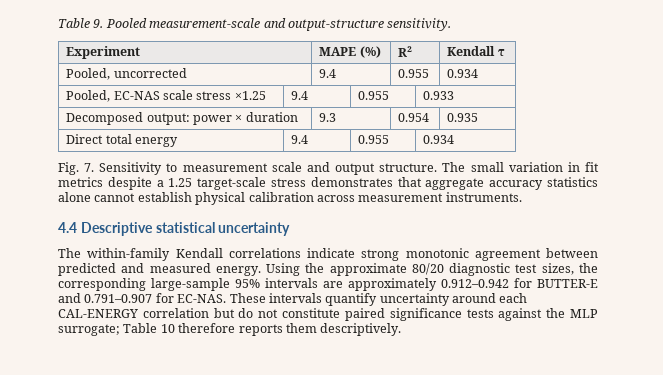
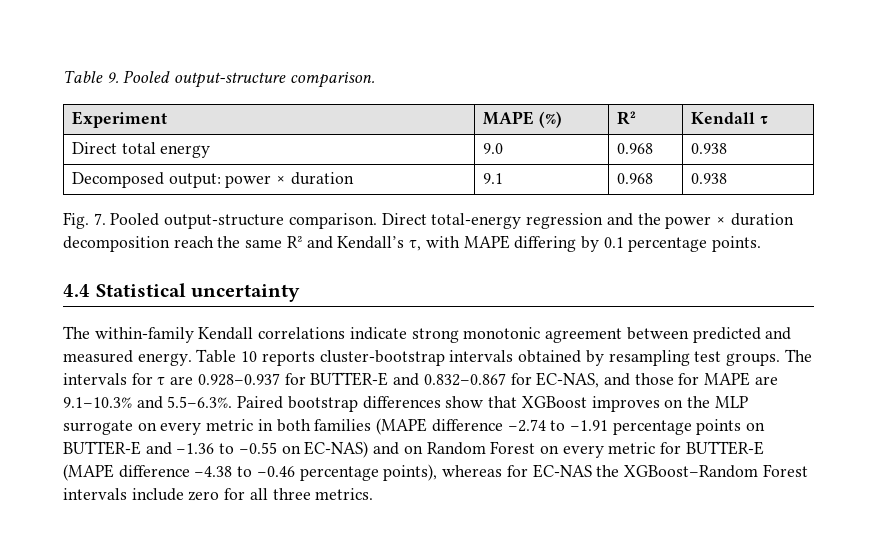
- Table 9. Pooled measurement-scale and output-structure sensitivity.
+ Table 9. Pooled output-structure comparison.
- Pooled, uncorrected | 9.4 | 0.955 | 0.934
- Pooled, EC-NAS scale stress ×1.25 | 9.4 | 0.955 | 0.933
+ Direct total energy | 9.0 | 0.968 | 0.938
- Decomposed output: power × duration | 9.3 | 0.954 | 0.935
- Direct total energy | 9.4 | 0.955 | 0.934
- Fig. 7. Sensitivity to measurement scale and output structure. The small variation in fit metrics despite a 1.25 target-scale stress demonstrates that aggregate accuracy statistics alone cannot establish physical calibration across measurement instruments.
+ Decomposed output: power × duration | 9.1 | 0.968 | 0.938
+ Fig. 7. Pooled output-structure comparison. Direct total-energy regression and the power × duration decomposition reach the same R² and Kendall’s τ, with MAPE differing by 0.1 percentage points.
- 4.4 Descriptive statistical uncertainty
+ 4.4 Statistical uncertainty
- Using the approximate 80/20 diagnostic test sizes, the corresponding large-sample 95% intervals are approximately 0.912–0.942 for BUTTER-E and 0.791–0.907 for EC-NAS. These intervals quantify uncertainty around each CAL-ENERGY correlation but do not constitute paired significance tests against the MLP surrogate; Table 10 therefore reports them descriptively.
+ Table 10 reports cluster-bootstrap intervals obtained by resampling test groups. The intervals for τ are 0.928–0.937 for BUTTER-E and 0.832–0.867 for EC-NAS, and those for MAPE are 9.1–10.3% and 5.5–6.3%. Paired bootstrap differences show that XGBoost improves on the MLP surrogate on every metric in both families (MAPE difference −2.74 to −1.91 percentage points on BUTTER-E and −1.36 to −0.55 on EC-NAS) and on Random Forest on every metric for BUTTER-E (MAPE difference −4.38 to −0.46 percentage points), whereas for EC-NAS the XGBoost–Random Forest intervals include zero for all three metrics.

